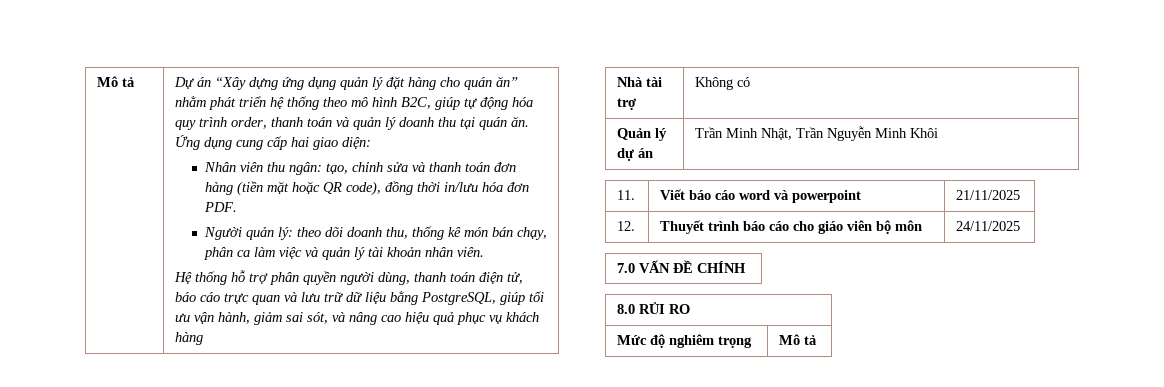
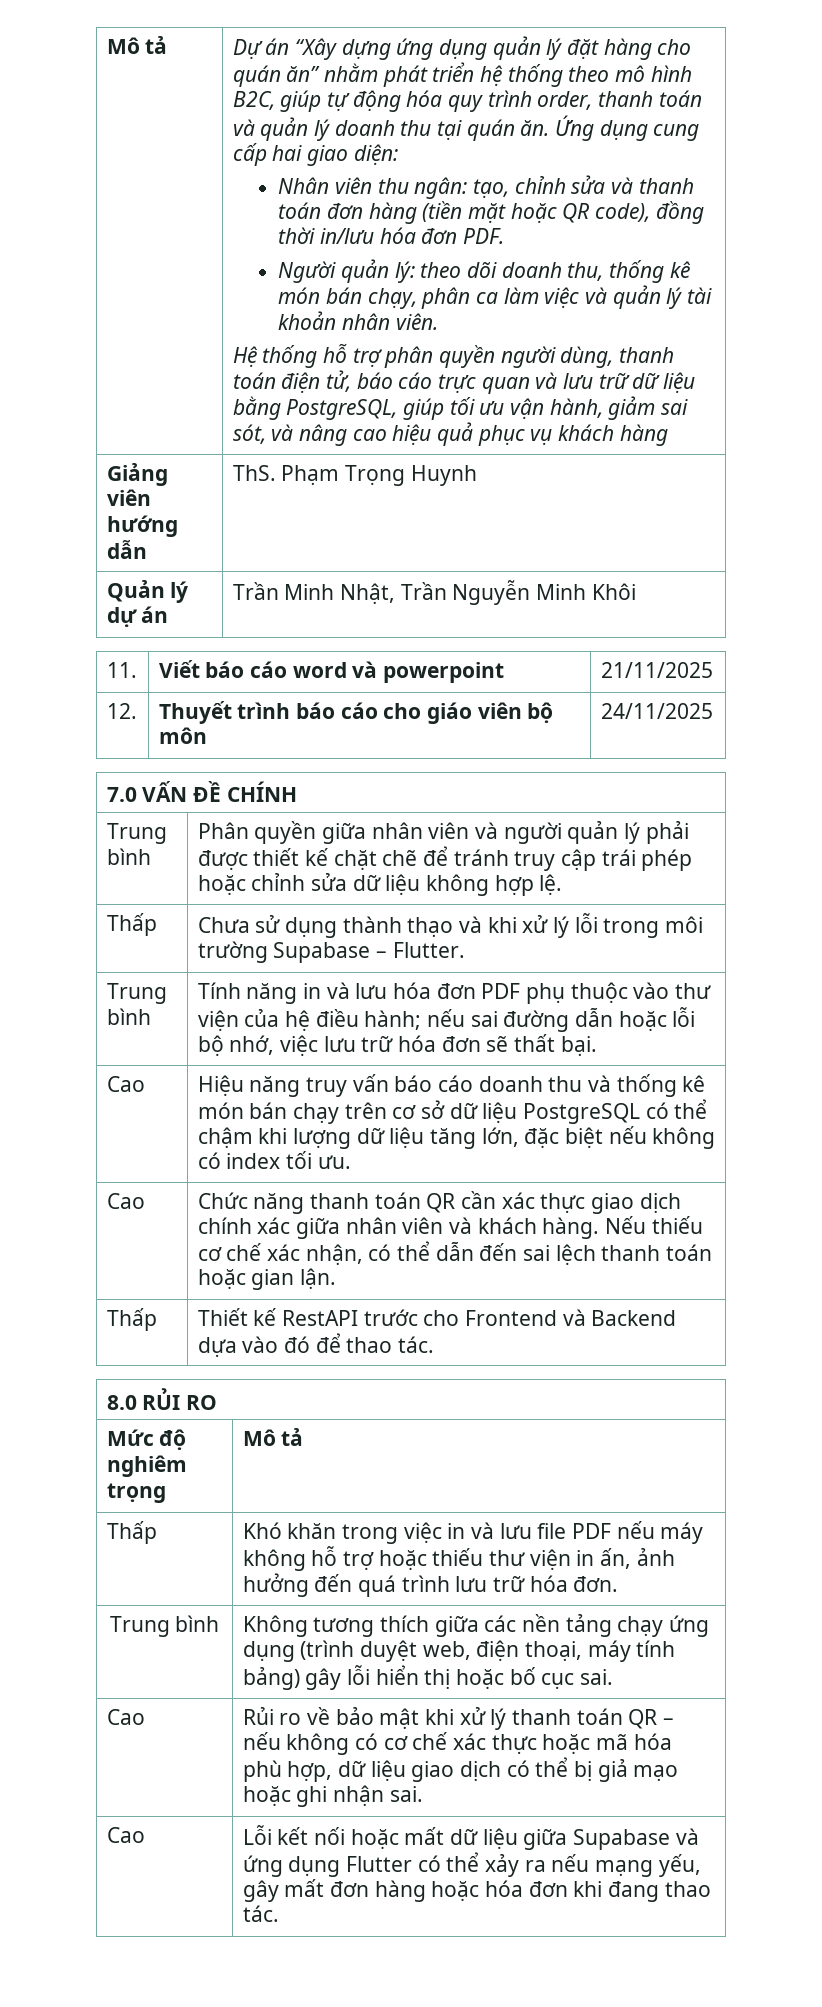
- Nhà tài trợ | Không có
+ Giảng viên hướng dẫn | ThS. Phạm Trọng Huynh
+ Trung bình | Phân quyền giữa nhân viên và người quản lý phải được thiết kế chặt chẽ để tránh truy cập trái phép hoặc chỉnh sửa dữ liệu không hợp lệ.
+ Thấp | Chưa sử dụng thành thạo và khi xử lý lỗi trong môi trường Supabase – Flutter.
+ Trung bình | Tính năng in và lưu hóa đơn PDF phụ thuộc vào thư viện của hệ điều hành; nếu sai đường dẫn hoặc lỗi bộ nhớ, việc lưu trữ hóa đơn sẽ thất bại.
+ Cao | Hiệu năng truy vấn báo cáo doanh thu và thống kê món bán chạy trên cơ sở dữ liệu PostgreSQL có thể chậm khi lượng dữ liệu tăng lớn, đặc biệt nếu không có index tối ưu.
+ Cao | Chức năng thanh toán QR cần xác thực giao dịch chính xác giữa nhân viên và khách hàng. Nếu thiếu cơ chế xác nhận, có thể dẫn đến sai lệch thanh toán hoặc gian lận.
+ Thấp | Thiết kế RestAPI trước cho Frontend và Backend dựa vào đó để thao tác.
+ Thấp | Khó khăn trong việc in và lưu file PDF nếu máy không hỗ trợ hoặc thiếu thư viện in ấn, ảnh hưởng đến quá trình lưu trữ hóa đơn.
+ Trung bình | Không tương thích giữa các nền tảng chạy ứng dụng (trình duyệt web, điện thoại, máy tính bảng) gây lỗi hiển thị hoặc bố cục sai.
+ Cao | Rủi ro về bảo mật khi xử lý thanh toán QR – nếu không có cơ chế xác thực hoặc mã hóa phù hợp, dữ liệu giao dịch có thể bị giả mạo hoặc ghi nhận sai.
+ Cao | Lỗi kết nối hoặc mất dữ liệu giữa Supabase và ứng dụng Flutter có thể xảy ra nếu mạng yếu, gây mất đơn hàng hoặc hóa đơn khi đang thao tác.

